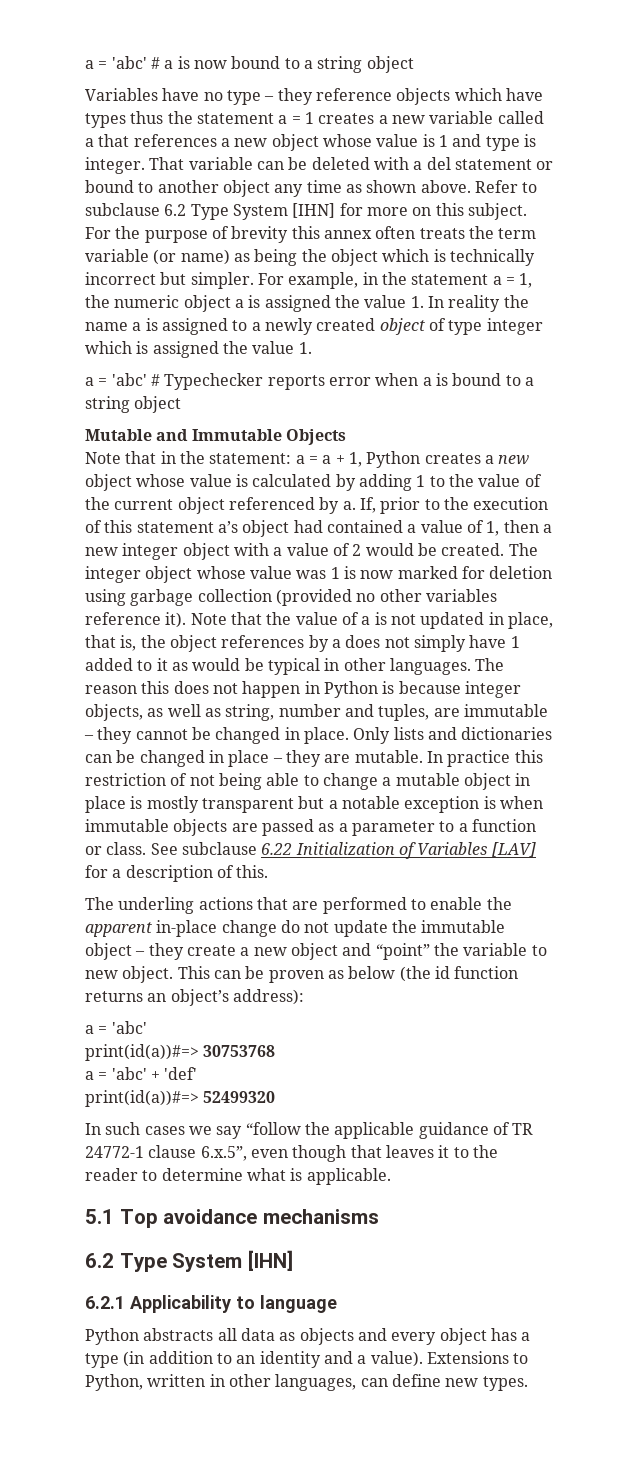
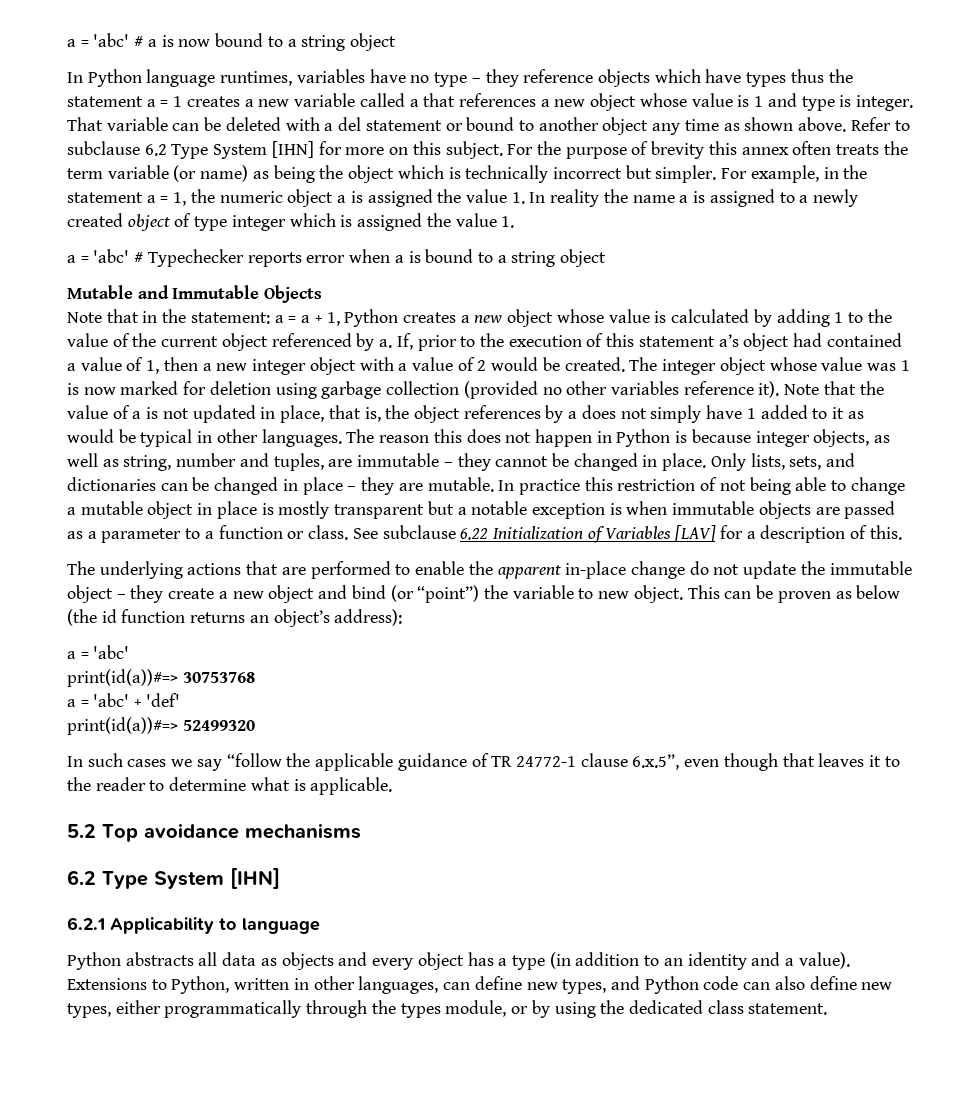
- Variables have no type – they reference objects which have types thus the statement a = 1 creates a new variable called a that references a new object whose value is 1 and type is integer.
+ In Python language runtimes, variables have no type – they reference objects which have types thus the statement a = 1 creates a new variable called a that references a new object whose value is 1 and type is integer.
- Only lists and dictionaries can be changed in place – they are mutable.
+ Only lists, sets, and dictionaries can be changed in place – they are mutable.
- The underling actions that are performed to enable the apparent in-place change do not update the immutable object – they create a new object and “point” the variable to new object.
+ The underlying actions that are performed to enable the apparent in-place change do not update the immutable object – they create a new object and bind (or “point”) the variable to new object.
- 5.1 Top avoidance mechanisms
+ 5.2 Top avoidance mechanisms
- Extensions to Python, written in other languages, can define new types.
+ Extensions to Python, written in other languages, can define new types, and Python code can also define new types, either programmatically through the types module, or by using the dedicated class statement.

